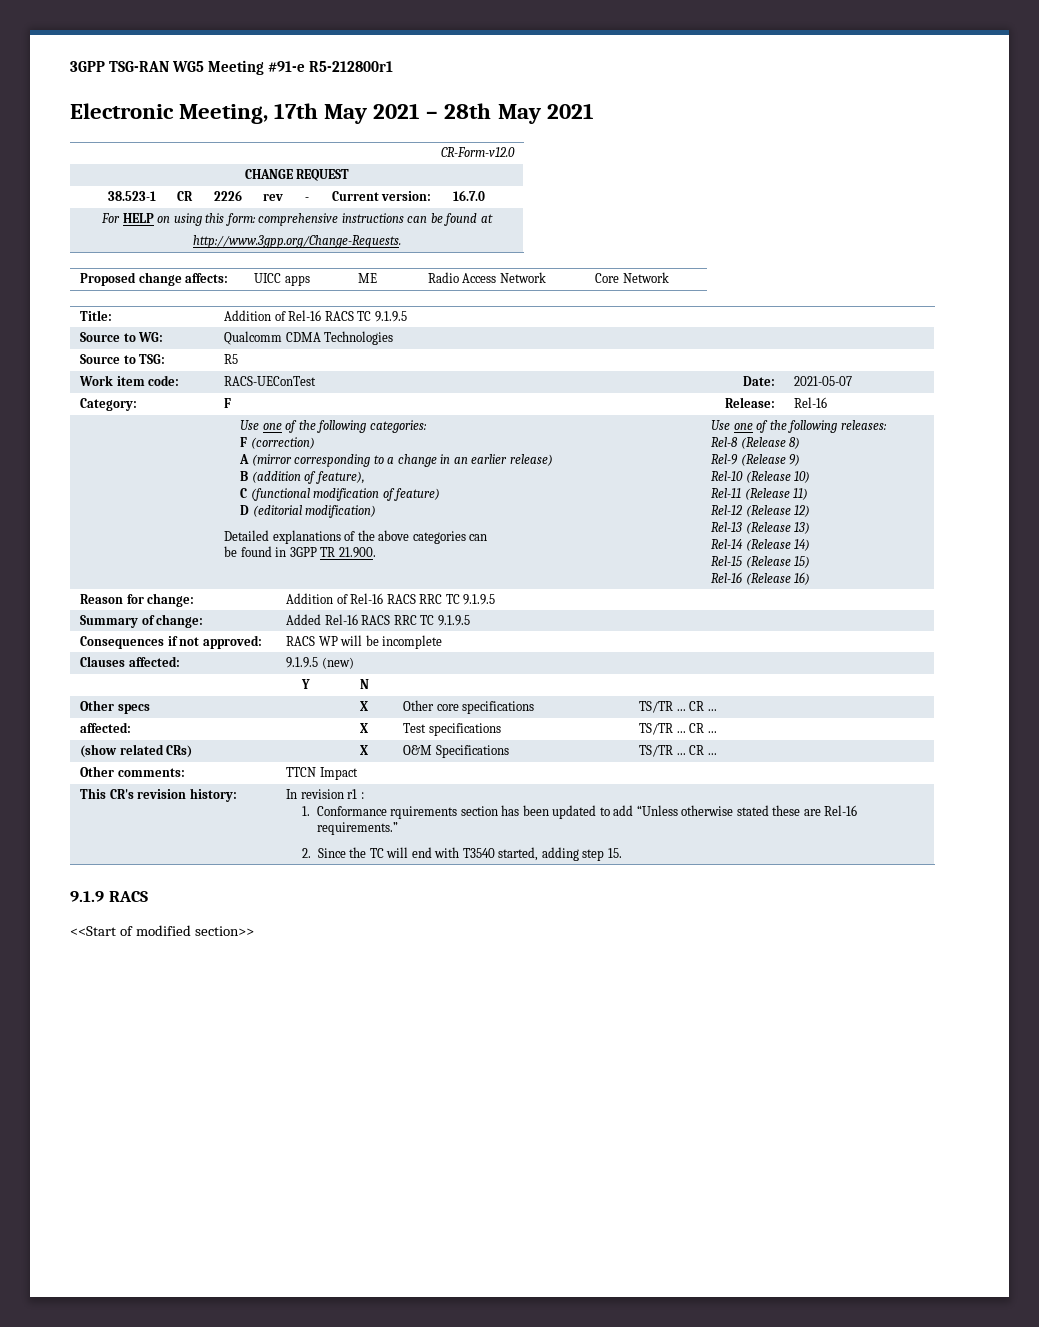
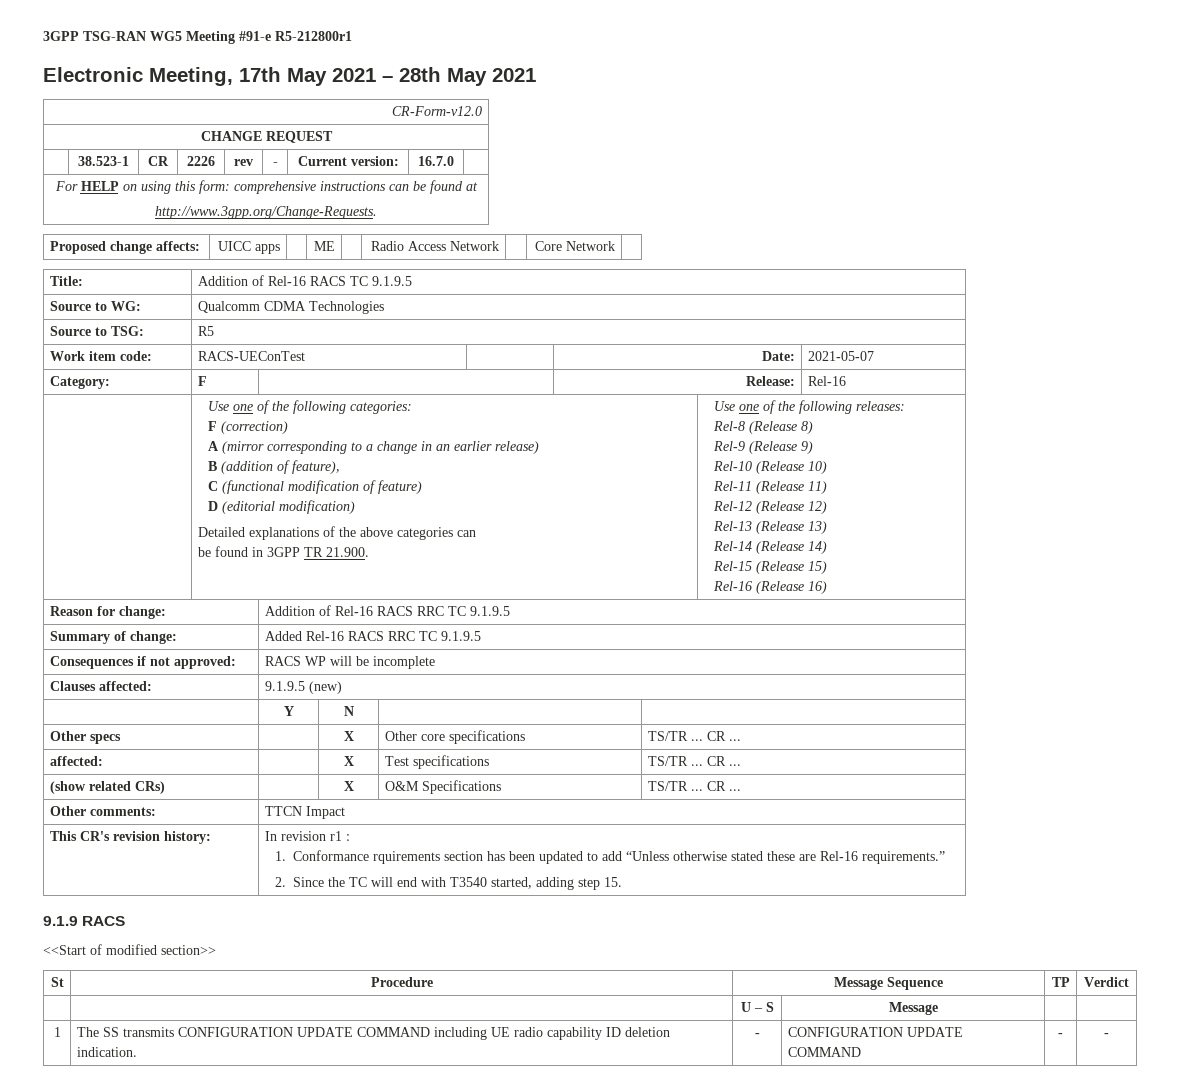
+ St | Procedure | Message Sequence | TP | Verdict
+ | | U – S | Message | |
+ 1 | The SS transmits CONFIGURATION UPDATE COMMAND including UE radio capability ID deletion indication. | - | CONFIGURATION UPDATE COMMAND | - | -

